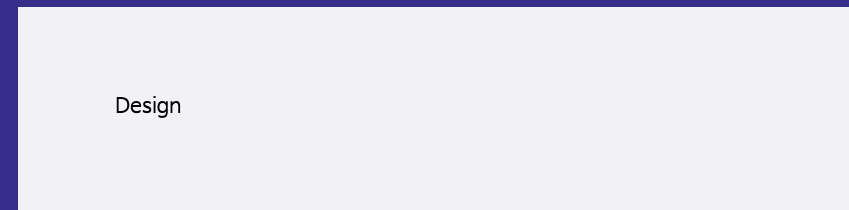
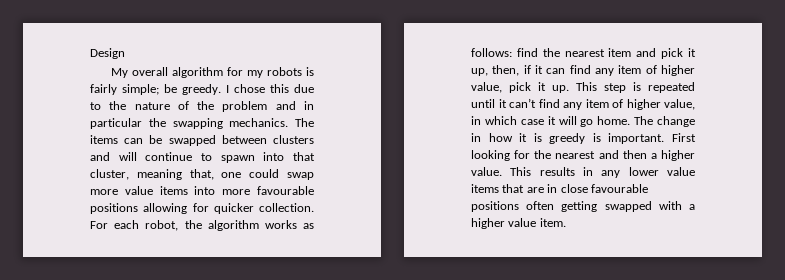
+ My overall algorithm for my robots is fairly simple; be greedy. I chose this due to the nature of the problem and in particular the swapping mechanics. The items can be swapped between clusters and will continue to spawn into that cluster, meaning that, one could swap more value items into more favourable positions allowing for quicker collection. For each robot, the algorithm works as follows: find the nearest item and pick it up, then, if it can find any item of higher value, pick it up. This step is repeated until it can’t find any item of higher value, in which case it will go home. The change in how it is greedy is important. First looking for the nearest and then a higher value. This results in any lower value items that are in close favourable positions often getting swapped with a higher value item.

